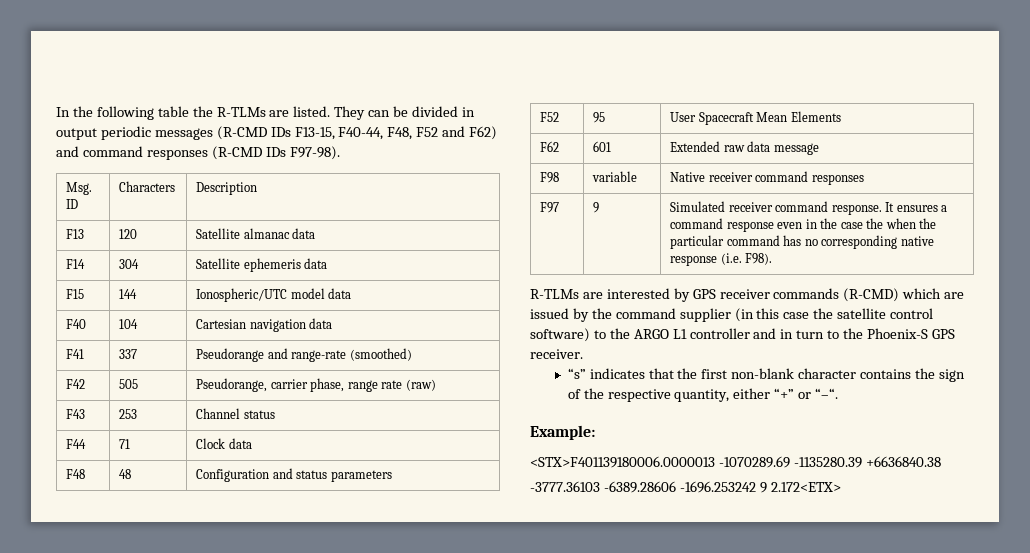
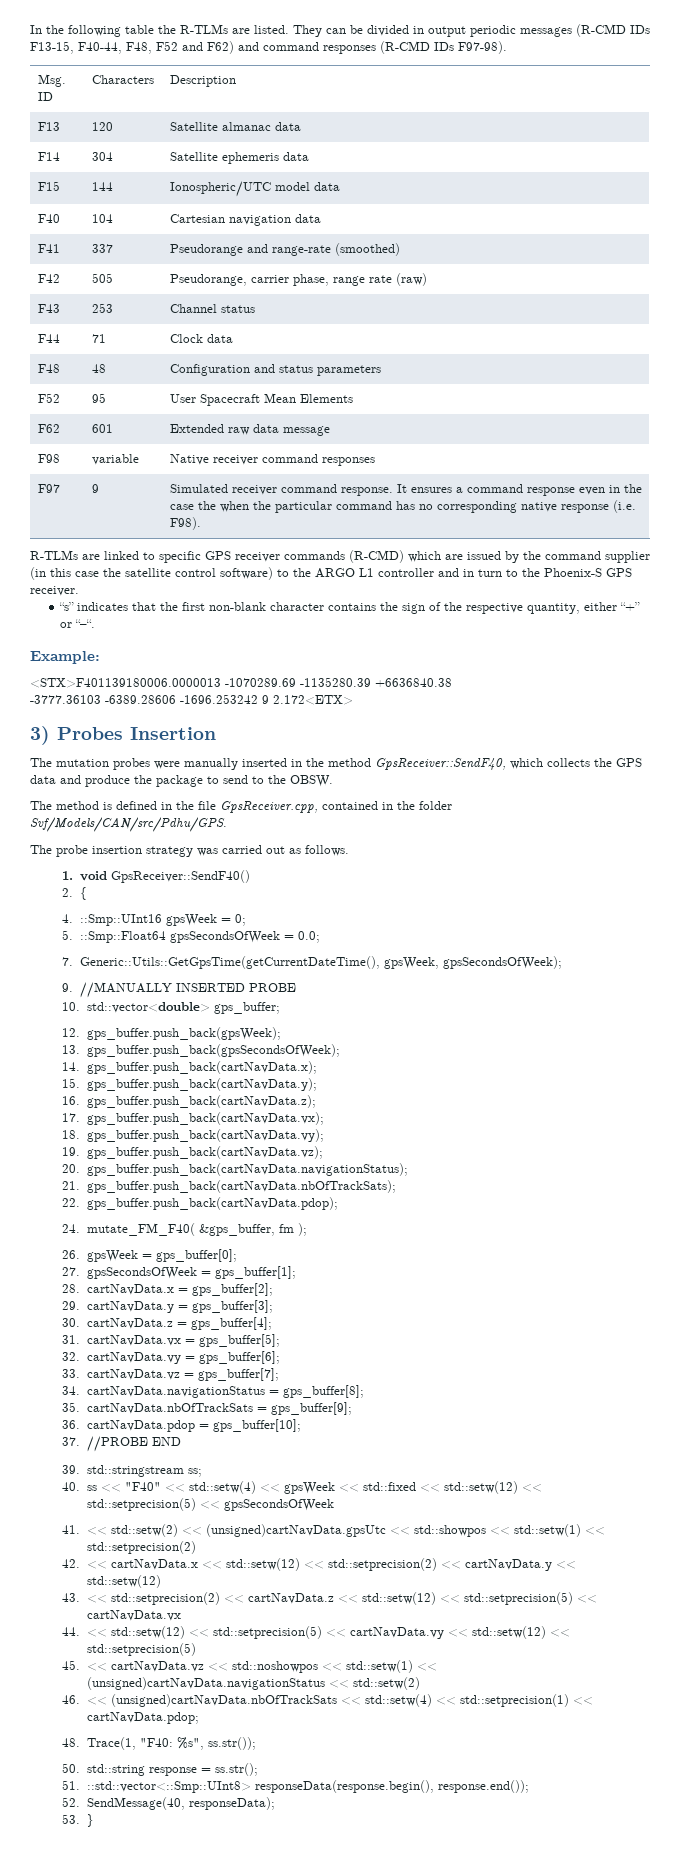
- R-TLMs are interested by GPS receiver commands (R-CMD) which are issued by the command supplier (in this case the satellite control software) to the ARGO L1 controller and in turn to the Phoenix-S GPS receiver.
+ R-TLMs are linked to specific GPS receiver commands (R-CMD) which are issued by the command supplier (in this case the satellite control software) to the ARGO L1 controller and in turn to the Phoenix-S GPS receiver.
+ 3) Probes Insertion
+ The mutation probes were manually inserted in the method GpsReceiver::SendF40, which collects the GPS data and produce the package to send to the OBSW.
+ The method is defined in the file GpsReceiver.cpp, contained in the folder Svf/Models/CAN/src/Pdhu/GPS.
+ The probe insertion strategy was carried out as follows.
+ 1. void GpsReceiver::SendF40()
+ 2. {
+ 4. ::Smp::UInt16 gpsWeek = 0;
+ 5. ::Smp::Float64 gpsSecondsOfWeek = 0.0;
+ 7. Generic::Utils::GetGpsTime(getCurrentDateTime(), gpsWeek, gpsSecondsOfWeek);
+ 9. //MANUALLY INSERTED PROBE
+ 10. std::vector<double> gps_buffer;
+ 12. gps_buffer.push_back(gpsWeek);
+ 13. gps_buffer.push_back(gpsSecondsOfWeek);
+ 14. gps_buffer.push_back(cartNavData.x);
+ 15. gps_buffer.push_back(cartNavData.y);
+ 16. gps_buffer.push_back(cartNavData.z);
+ 17. gps_buffer.push_back(cartNavData.vx);
+ 18. gps_buffer.push_back(cartNavData.vy);
+ 19. gps_buffer.push_back(cartNavData.vz);
+ 20. gps_buffer.push_back(cartNavData.navigationStatus);
+ 21. gps_buffer.push_back(cartNavData.nbOfTrackSats);
+ 22. gps_buffer.push_back(cartNavData.pdop);
+ 24. mutate_FM_F40( &gps_buffer, fm );
+ 26. gpsWeek = gps_buffer[0];
+ 27. gpsSecondsOfWeek = gps_buffer[1];
+ 28. cartNavData.x = gps_buffer[2];
+ 29. cartNavData.y = gps_buffer[3];
+ 30. cartNavData.z = gps_buffer[4];
+ 31. cartNavData.vx = gps_buffer[5];
+ 32. cartNavData.vy = gps_buffer[6];
+ 33. cartNavData.vz = gps_buffer[7];
+ 34. cartNavData.navigationStatus = gps_buffer[8];
+ 35. cartNavData.nbOfTrackSats = gps_buffer[9];
+ 36. cartNavData.pdop = gps_buffer[10];
+ 37. //PROBE END
+ 39. std::stringstream ss;
+ 40. ss << "F40" << std::setw(4) << gpsWeek << std::fixed << std::setw(12) << std::setprecision(5) << gpsSecondsOfWeek
+ 41. << std::setw(2) << (unsigned)cartNavData.gpsUtc << std::showpos << std::setw(1) << std::setprecision(2)
+ 42. << cartNavData.x << std::setw(12) << std::setprecision(2) << cartNavData.y << std::setw(12)
+ 43. << std::setprecision(2) << cartNavData.z << std::setw(12) << std::setprecision(5) << cartNavData.vx
+ 44. << std::setw(12) << std::setprecision(5) << cartNavData.vy << std::setw(12) << std::setprecision(5)
+ 45. << cartNavData.vz << std::noshowpos << std::setw(1) << (unsigned)cartNavData.navigationStatus << std::setw(2)
+ 46. << (unsigned)cartNavData.nbOfTrackSats << std::setw(4) << std::setprecision(1) << cartNavData.pdop;
+ 48. Trace(1, "F40: %s", ss.str());
+ 50. std::string response = ss.str();
+ 51. ::std::vector<::Smp::UInt8> responseData(response.begin(), response.end());
+ 52. SendMessage(40, responseData);
+ 53. }

